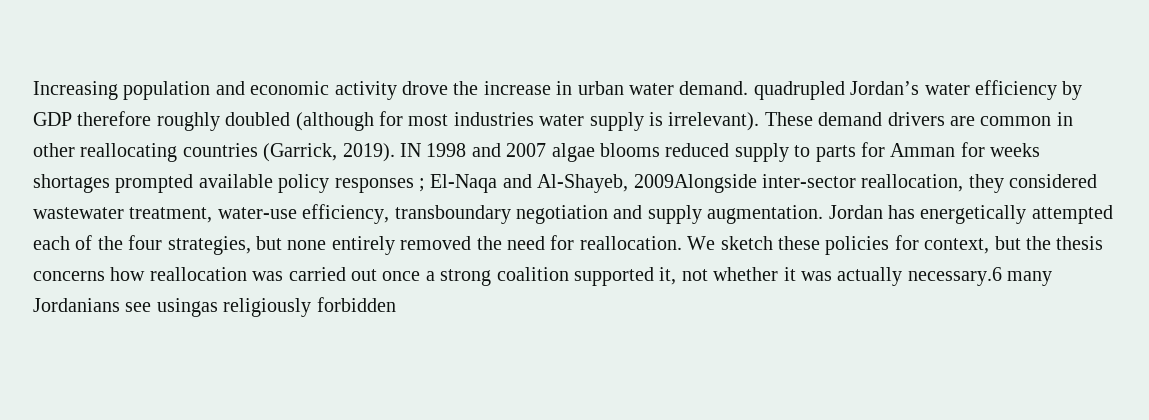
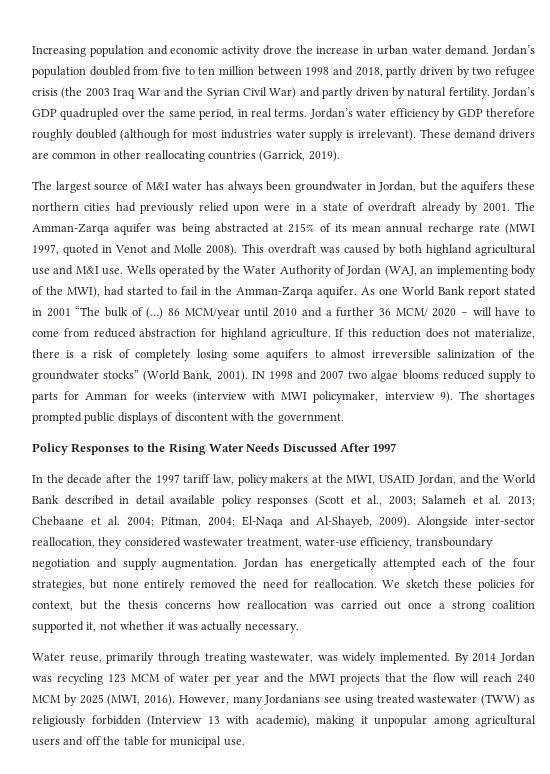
- Increasing population and economic activity drove the increase in urban water demand. quadrupled Jordan’s water efficiency by GDP therefore roughly doubled (although for most industries water supply is irrelevant).
+ Increasing population and economic activity drove the increase in urban water demand. Jordan’s population doubled from five to ten million between 1998 and 2018, partly driven by two refugee crisis (the 2003 Iraq War and the Syrian Civil War) and partly driven by natural fertility. Jordan’s GDP quadrupled over the same period, in real terms. Jordan’s water efficiency by GDP therefore roughly doubled (although for most industries water supply is irrelevant).
- These demand drivers are common in other reallocating countries (Garrick, 2019). IN 1998 and 2007 algae blooms reduced supply to parts for Amman for weeks shortages prompted available policy responses ; El-Naqa and Al-Shayeb, 2009Alongside inter-sector reallocation, they considered wastewater treatment, water-use efficiency, transboundary negotiation and supply augmentation.
+ These demand drivers are common in other reallocating countries (Garrick, 2019).
+ The largest source of M&I water has always been groundwater in Jordan, but the aquifers these northern cities had previously relied upon were in a state of overdraft already by 2001. The Amman-Zarqa aquifer was being abstracted at 215% of its mean annual recharge rate (MWI 1997, quoted in Venot and Molle 2008). This overdraft was caused by both highland agricultural use and M&I use. Wells operated by the Water Authority of Jordan (WAJ, an implementing body of the MWI), had started to fail in the Amman-Zarqa aquifer. As one World Bank report stated in 2001 “The bulk of (…) 86 MCM/year until 2010 and a further 36 MCM/ 2020 – will have to come from reduced abstraction for highland agriculture. If this reduction does not materialize, there is a risk of completely losing some aquifers to almost irreversible salinization of the groundwater stocks” (World Bank, 2001). IN 1998 and 2007 two algae blooms reduced supply to parts for Amman for weeks (interview with MWI policymaker, interview 9). The shortages prompted public displays of discontent with the government.
+ Policy Responses to the Rising Water Needs Discussed After 1997
+ In the decade after the 1997 tariff law, policy makers at the MWI, USAID Jordan, and the World Bank described in detail available policy responses (Scott et al., 2003; Salameh et al. 2013; Chebaane et al. 2004; Pitman, 2004; El-Naqa and Al-Shayeb, 2009). Alongside inter-sector reallocation, they considered wastewater treatment, water-use efficiency, transboundary negotiation and supply augmentation.
- We sketch these policies for context, but the thesis concerns how reallocation was carried out once a strong coalition supported it, not whether it was actually necessary.6 many Jordanians see usingas religiously forbidden
+ We sketch these policies for context, but the thesis concerns how reallocation was carried out once a strong coalition supported it, not whether it was actually necessary.
+ Water reuse, primarily through treating wastewater, was widely implemented. By 2014 Jordan was recycling 123 MCM of water per year and the MWI projects that the flow will reach 240 MCM by 2025 (MWI, 2016). However, many Jordanians see using treated wastewater (TWW) as religiously forbidden (Interview 13 with academic), making it unpopular among agricultural users and off the table for municipal use.

